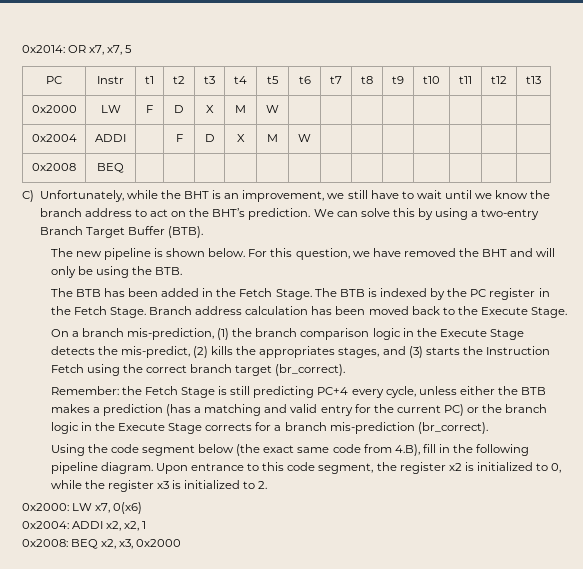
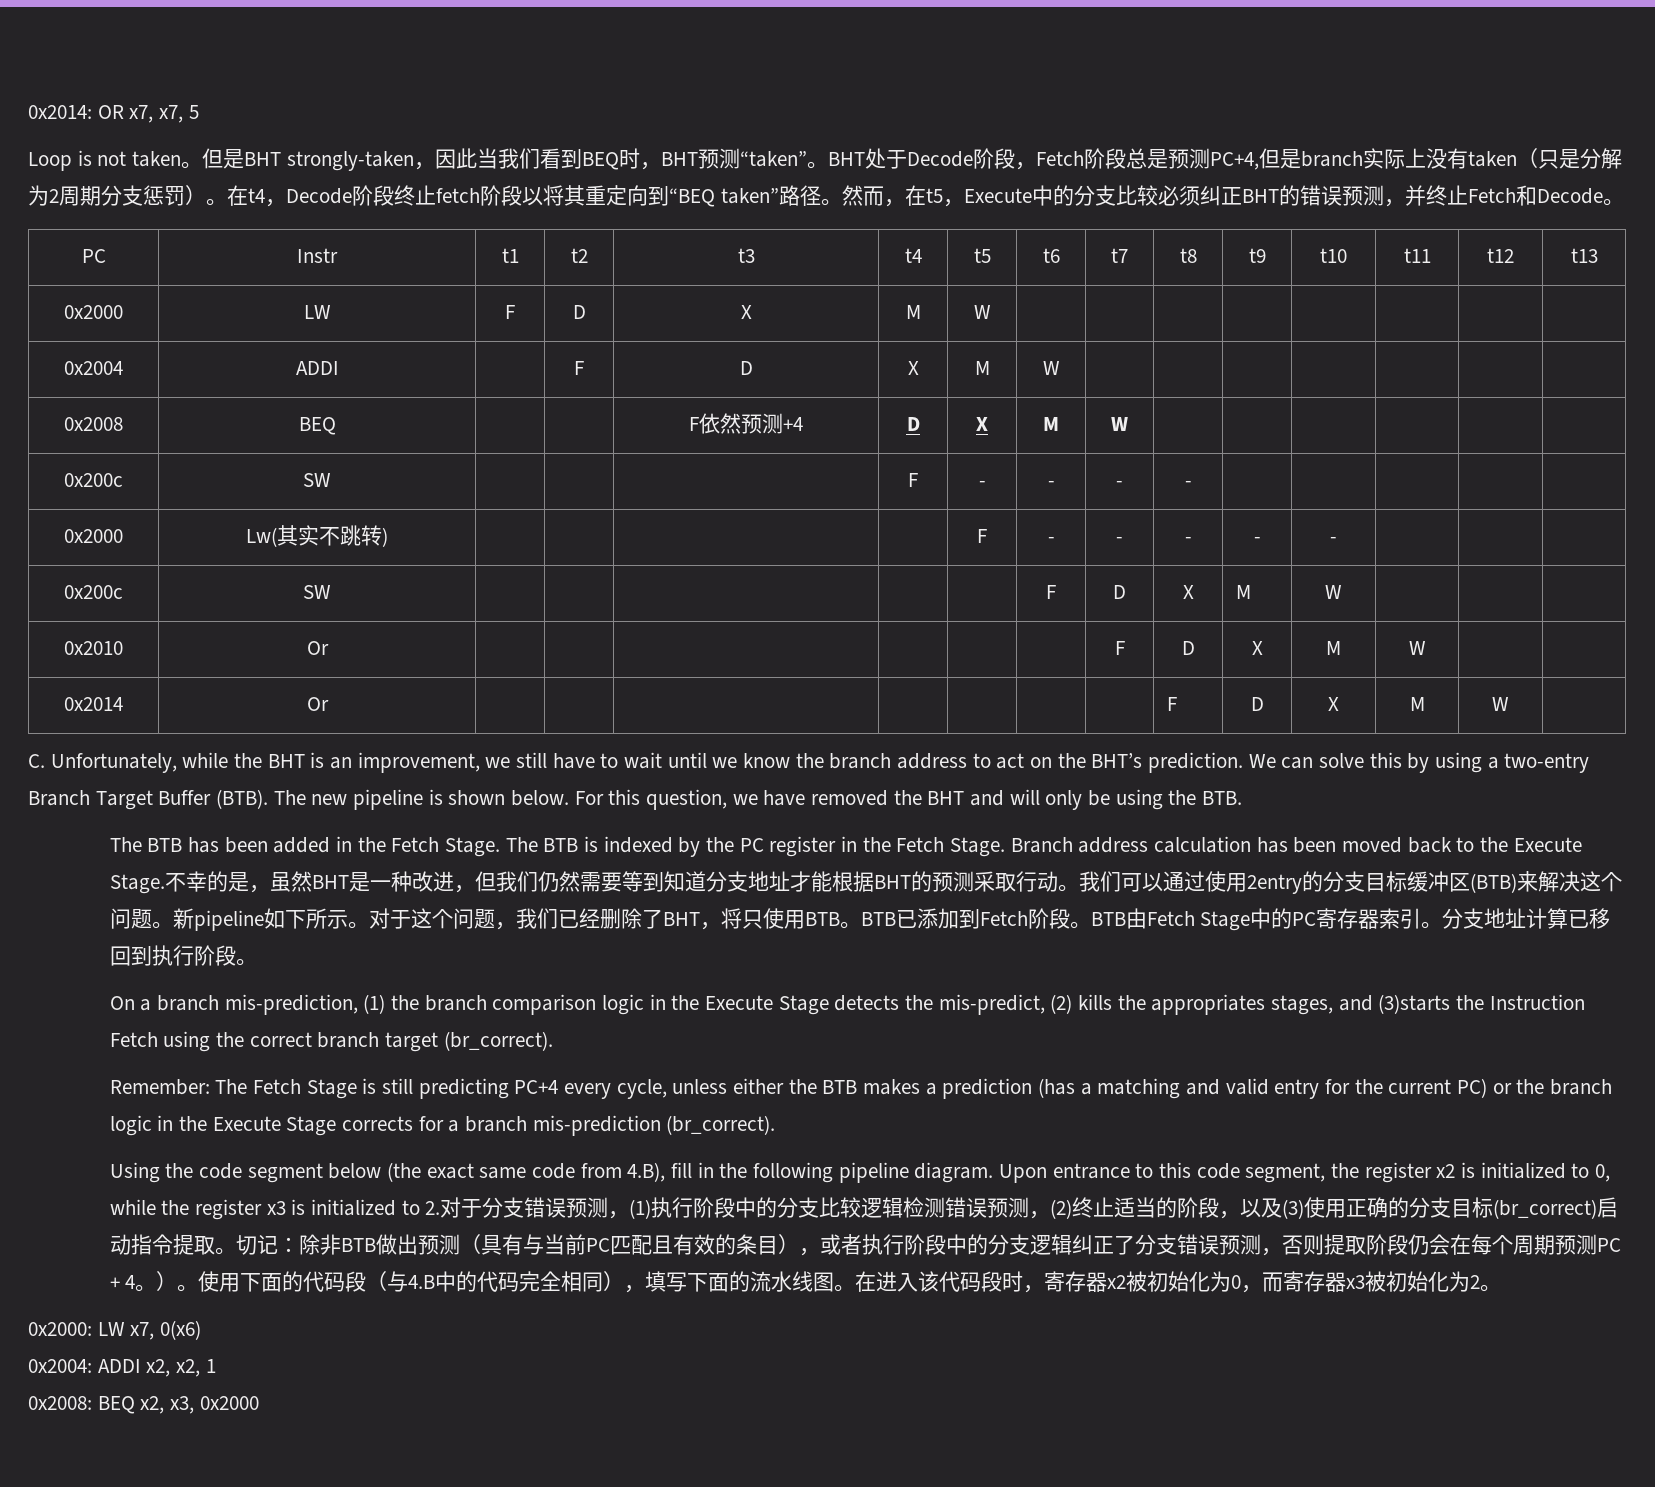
+ Loop is not taken。但是BHT strongly-taken，因此当我们看到BEQ时，BHT预测“taken”。BHT处于Decode阶段，Fetch阶段总是预测PC+4,但是branch实际上没有taken（只是分解为2周期分支惩罚）。在t4，Decode阶段终止fetch阶段以将其重定向到“BEQ taken”路径。然而，在t5，Execute中的分支比较必须纠正BHT的错误预测，并终止Fetch和Decode。
- 0x2008 | BEQ | | | | | | | | | | | | |
- C) Unfortunately, while the BHT is an improvement, we still have to wait until we know the branch address to act on the BHT’s prediction.
+ 0x2008 | BEQ | | | F依然预测+4 | D | X | M | W | | | | | |
+ 0x200c | SW | | | | F | - | - | - | - | | | | |
+ 0x2000 | Lw(其实不跳转) | | | | | F | - | - | - | - | - | | |
+ 0x200c | SW | | | | | | F | D | X | M | W | | |
+ 0x2010 | Or | | | | | | | F | D | X | M | W | |
+ 0x2014 | Or | | | | | | | | F | D | X | M | W |
+ C. Unfortunately, while the BHT is an improvement, we still have to wait until we know the branch address to act on the BHT’s prediction.
- We can solve this by using a two-entry Branch Target Buffer (BTB).
- The new pipeline is shown below.
+ We can solve this by using a two-entry Branch Target Buffer (BTB). The new pipeline is shown below.
+ 不幸的是，虽然BHT是一种改进，但我们仍然需要等到知道分支地址才能根据BHT的预测采取行动。我们可以通过使用2entry的分支目标缓冲区(BTB)来解决这个问题。新pipeline如下所示。对于这个问题，我们已经删除了BHT，将只使用BTB。BTB已添加到Fetch阶段。BTB由Fetch Stage中的PC寄存器索引。分支地址计算已移回到执行阶段。
- On a branch mis-prediction, (1) the branch comparison logic in the Execute Stage detects the mis-predict, (2) kills the appropriates stages, and (3) starts the Instruction Fetch using the correct branch target (br_correct).
+ On a branch mis-prediction, (1) the branch comparison logic in the Execute Stage detects the mis-predict, (2) kills the appropriates stages, and (3)starts the Instruction Fetch using the correct branch target (br_correct).
- Remember: the Fetch Stage is still predicting PC+4 every cycle, unless either the BTB makes a prediction (has a matching and valid entry for the current PC) or the branch logic in the Execute Stage corrects for a branch mis-prediction (br_correct).
+ Remember: The Fetch Stage is still predicting PC+4 every cycle, unless either the BTB makes a prediction (has a matching and valid entry for the current PC) or the branch logic in the Execute Stage corrects for a branch mis-prediction (br_correct).
- Upon entrance to this code segment, the register x2 is initialized to 0, while the register x3 is initialized to 2.
+ Upon entrance to this code segment, the register x2 is initialized to 0, while the register x3 is initialized to 2.对于分支错误预测，(1)执行阶段中的分支比较逻辑检测错误预测，(2)终止适当的阶段，以及(3)使用正确的分支目标(br_correct)启动指令提取。切记：除非BTB做出预测（具有与当前PC匹配且有效的条目），或者执行阶段中的分支逻辑纠正了分支错误预测，否则提取阶段仍会在每个周期预测PC + 4。）。使用下面的代码段（与4.B中的代码完全相同），填写下面的流水线图。在进入该代码段时，寄存器x2被初始化为0，而寄存器x3被初始化为2。

